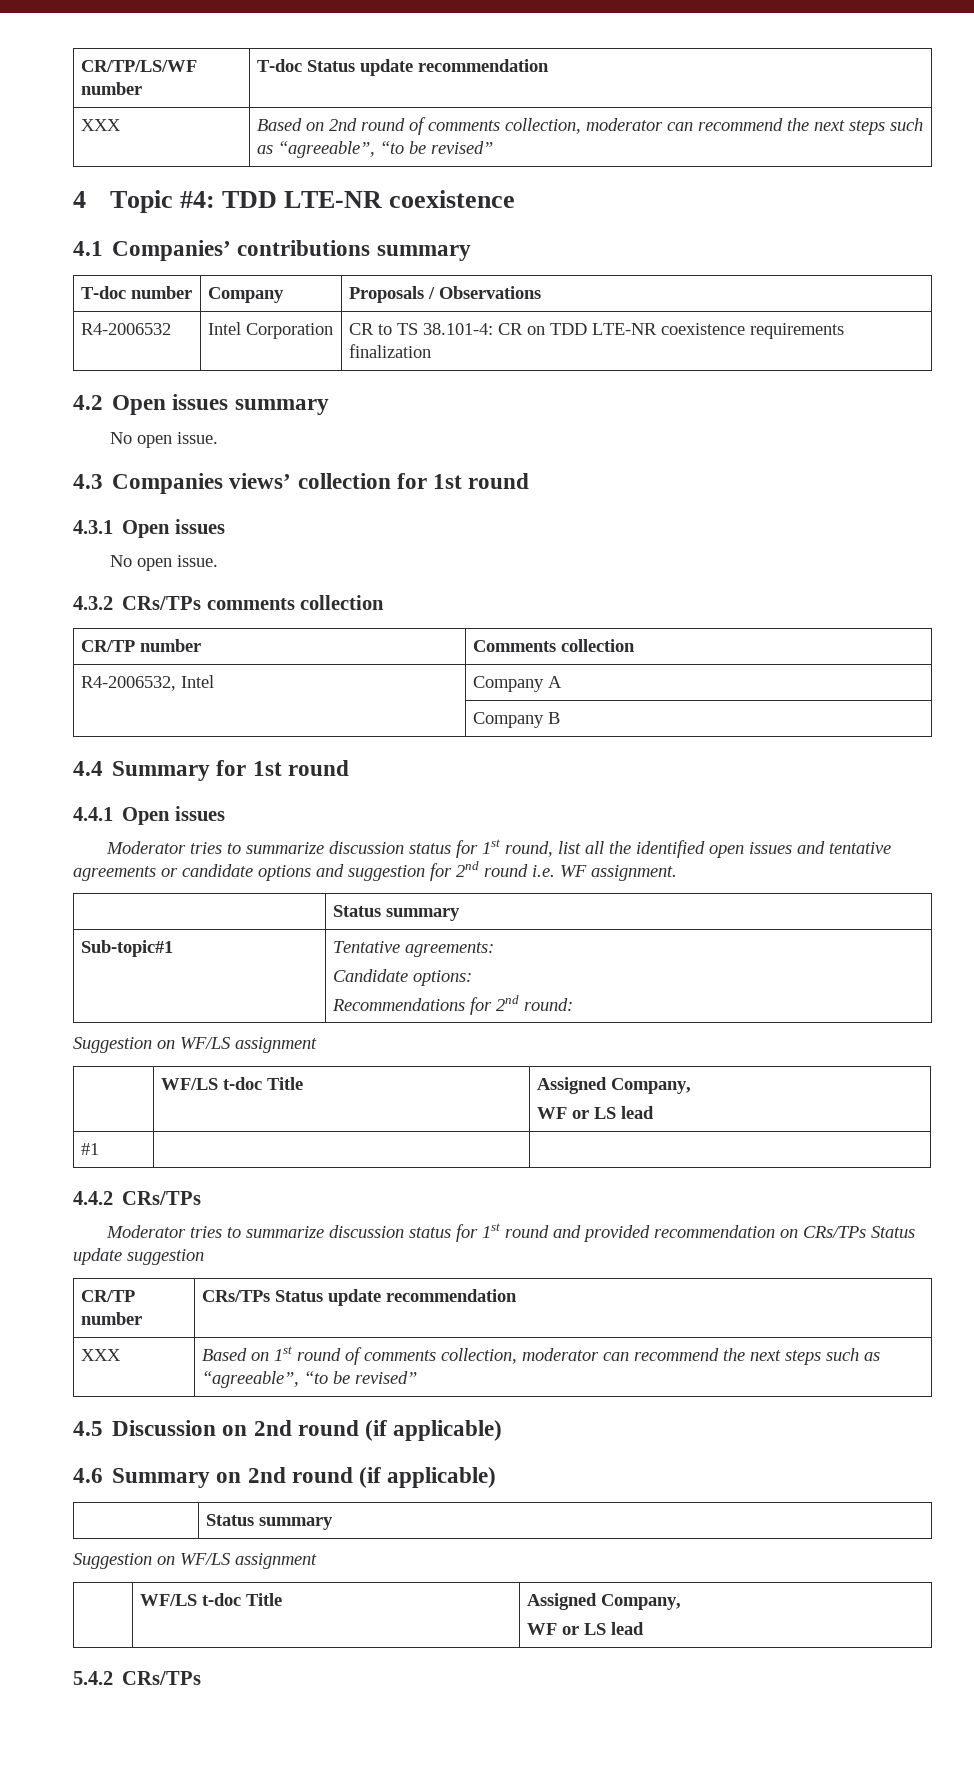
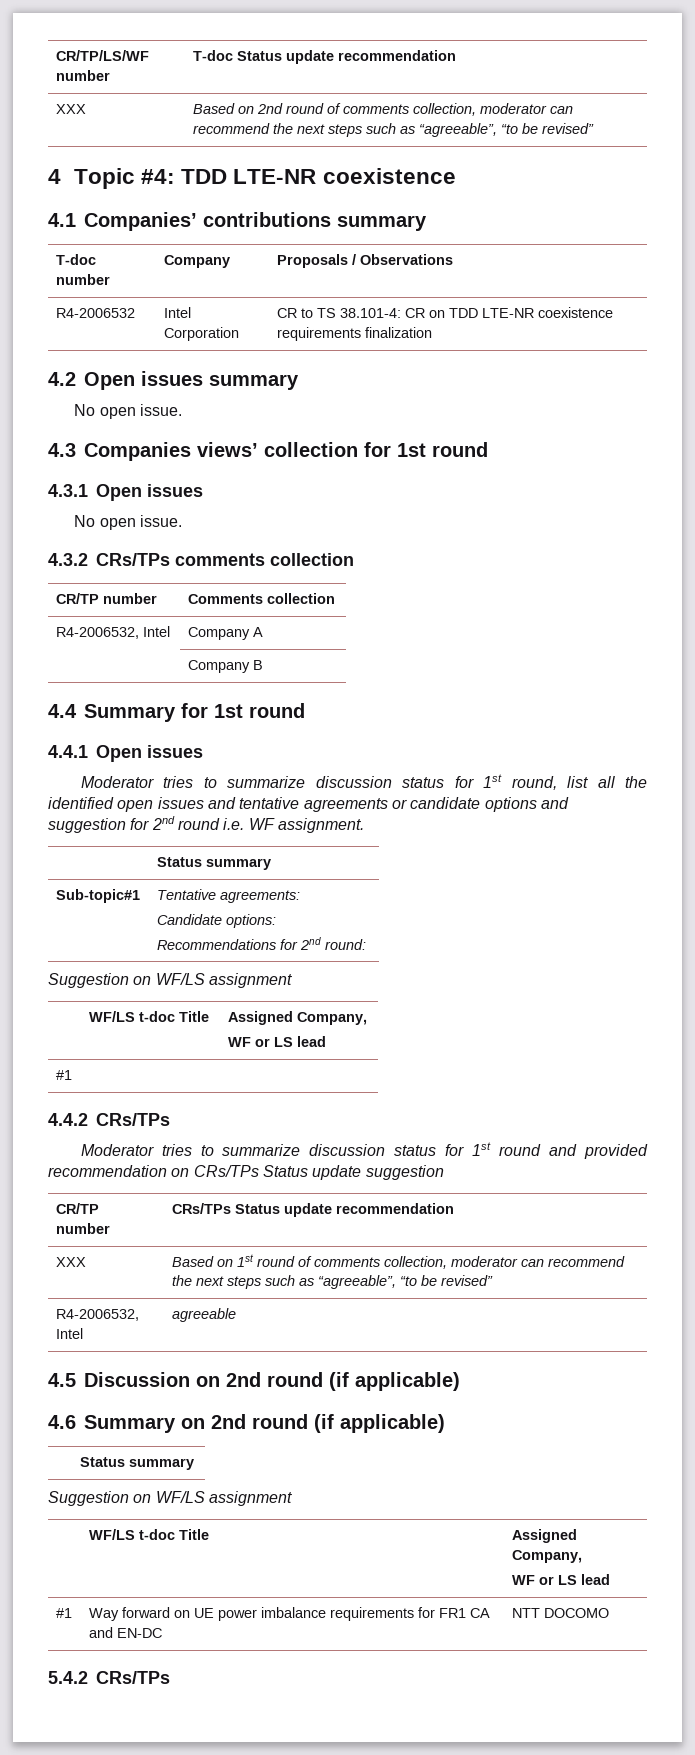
+ R4-2006532, Intel | agreeable
+ #1 | Way forward on UE power imbalance requirements for FR1 CA and EN-DC | NTT DOCOMO

